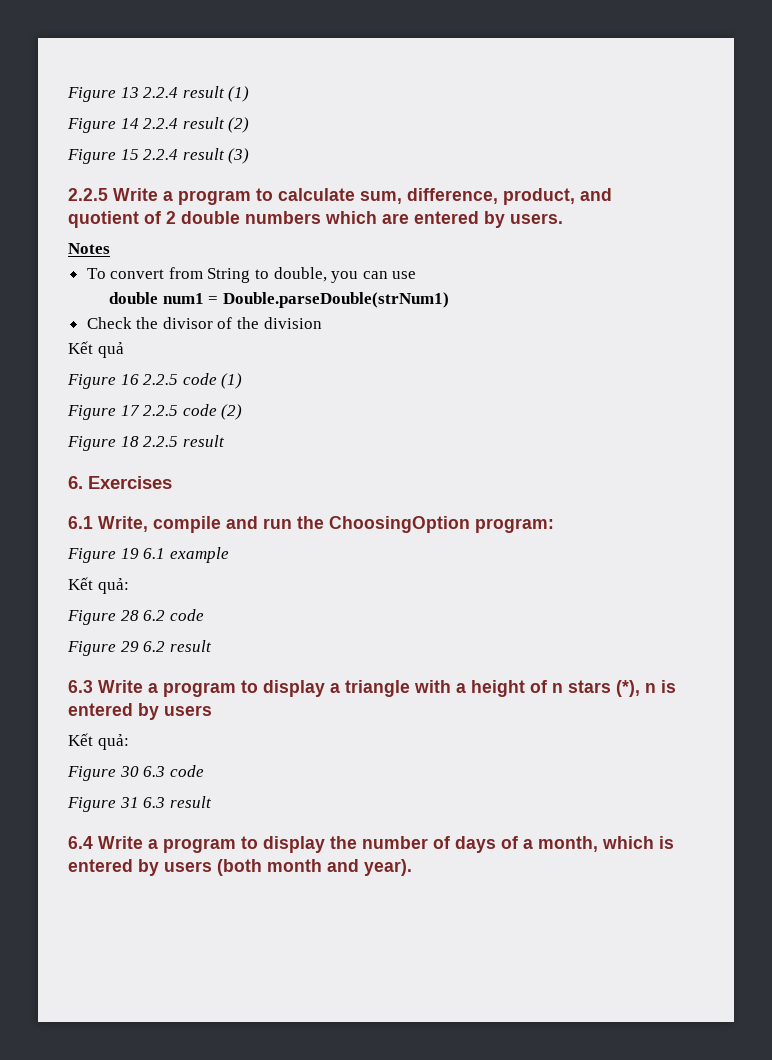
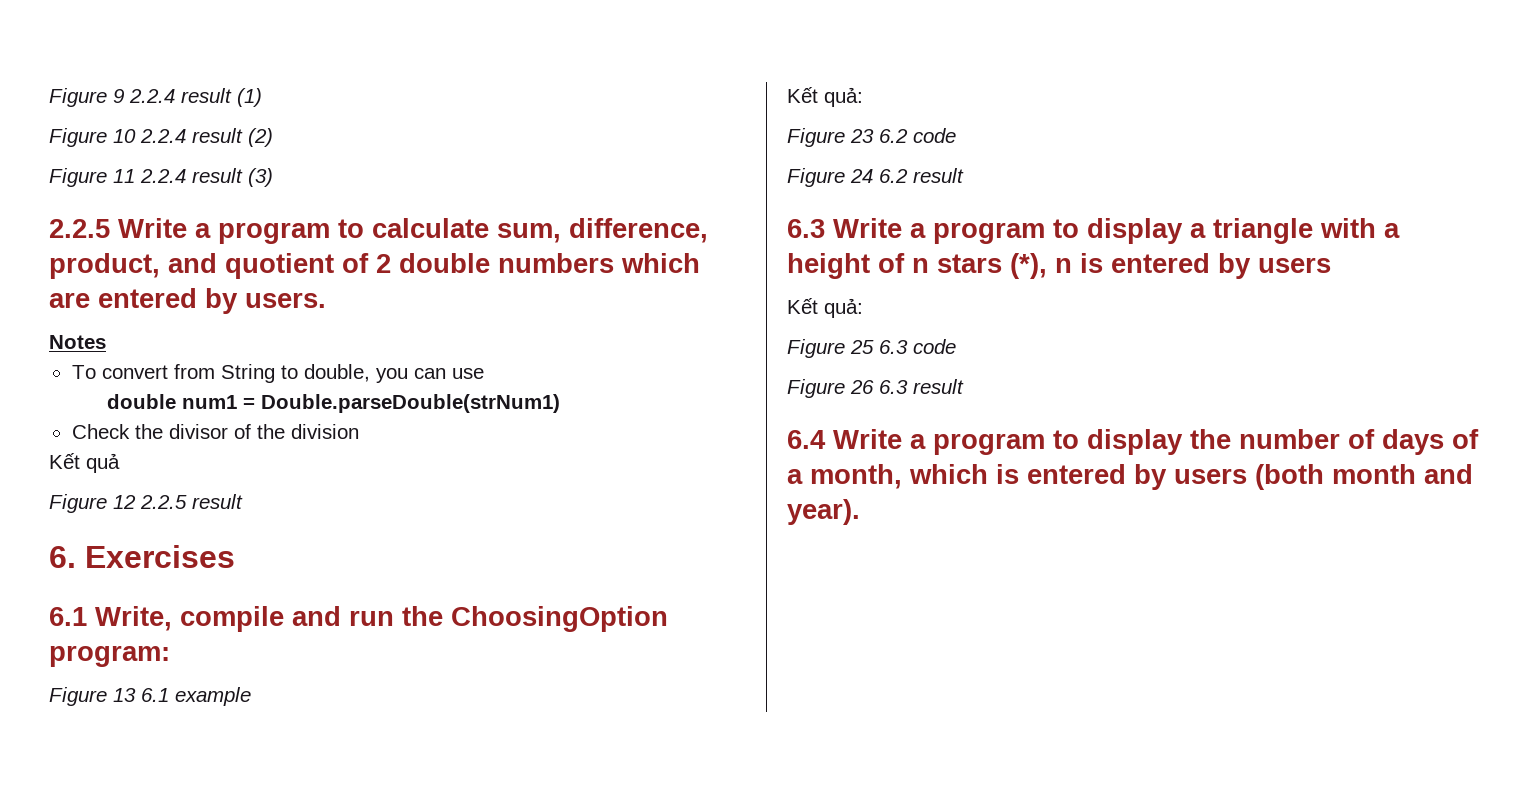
- Figure 13 2.2.4 result (1)
+ Figure 9 2.2.4 result (1)
- Figure 14 2.2.4 result (2)
+ Figure 10 2.2.4 result (2)
- Figure 15 2.2.4 result (3)
+ Figure 11 2.2.4 result (3)
- Figure 16 2.2.5 code (1)
- Figure 17 2.2.5 code (2)
- Figure 18 2.2.5 result
+ Figure 12 2.2.5 result
- Figure 19 6.1 example
+ Figure 13 6.1 example
- Figure 28 6.2 code
+ Figure 23 6.2 code
- Figure 29 6.2 result
+ Figure 24 6.2 result
- Figure 30 6.3 code
+ Figure 25 6.3 code
- Figure 31 6.3 result
+ Figure 26 6.3 result

